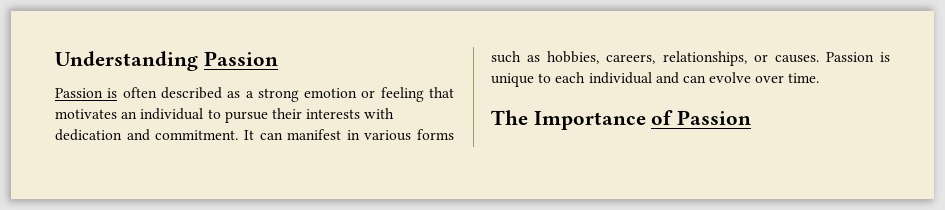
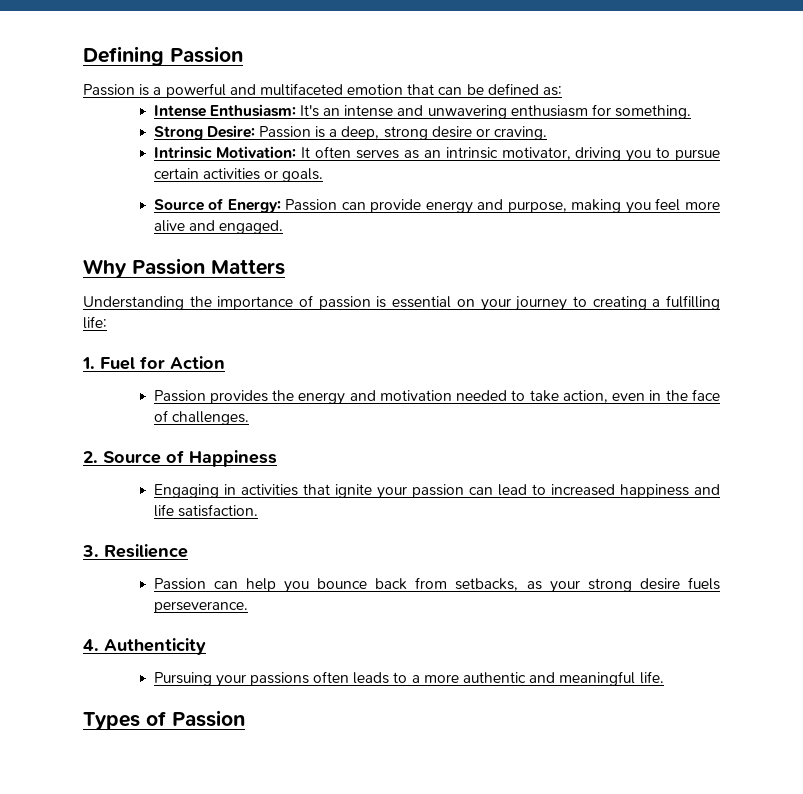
- Understanding Passion
+ Defining Passion
- Passion is often described as a strong emotion or feeling that motivates an individual to pursue their interests with dedication and commitment. It can manifest in various forms such as hobbies, careers, relationships, or causes. Passion is unique to each individual and can evolve over time.
- The Importance of Passion
+ Passion is a powerful and multifaceted emotion that can be defined as:
+ Intense Enthusiasm: It's an intense and unwavering enthusiasm for something.
+ Strong Desire: Passion is a deep, strong desire or craving.
+ Intrinsic Motivation: It often serves as an intrinsic motivator, driving you to pursue certain activities or goals.
+ Source of Energy: Passion can provide energy and purpose, making you feel more alive and engaged.
+ Why Passion Matters
+ Understanding the importance of passion is essential on your journey to creating a fulfilling life:
+ 1. Fuel for Action
+ Passion provides the energy and motivation needed to take action, even in the face of challenges.
+ 2. Source of Happiness
+ Engaging in activities that ignite your passion can lead to increased happiness and life satisfaction.
+ 3. Resilience
+ Passion can help you bounce back from setbacks, as your strong desire fuels perseverance.
+ 4. Authenticity
+ Pursuing your passions often leads to a more authentic and meaningful life.
+ Types of Passion

